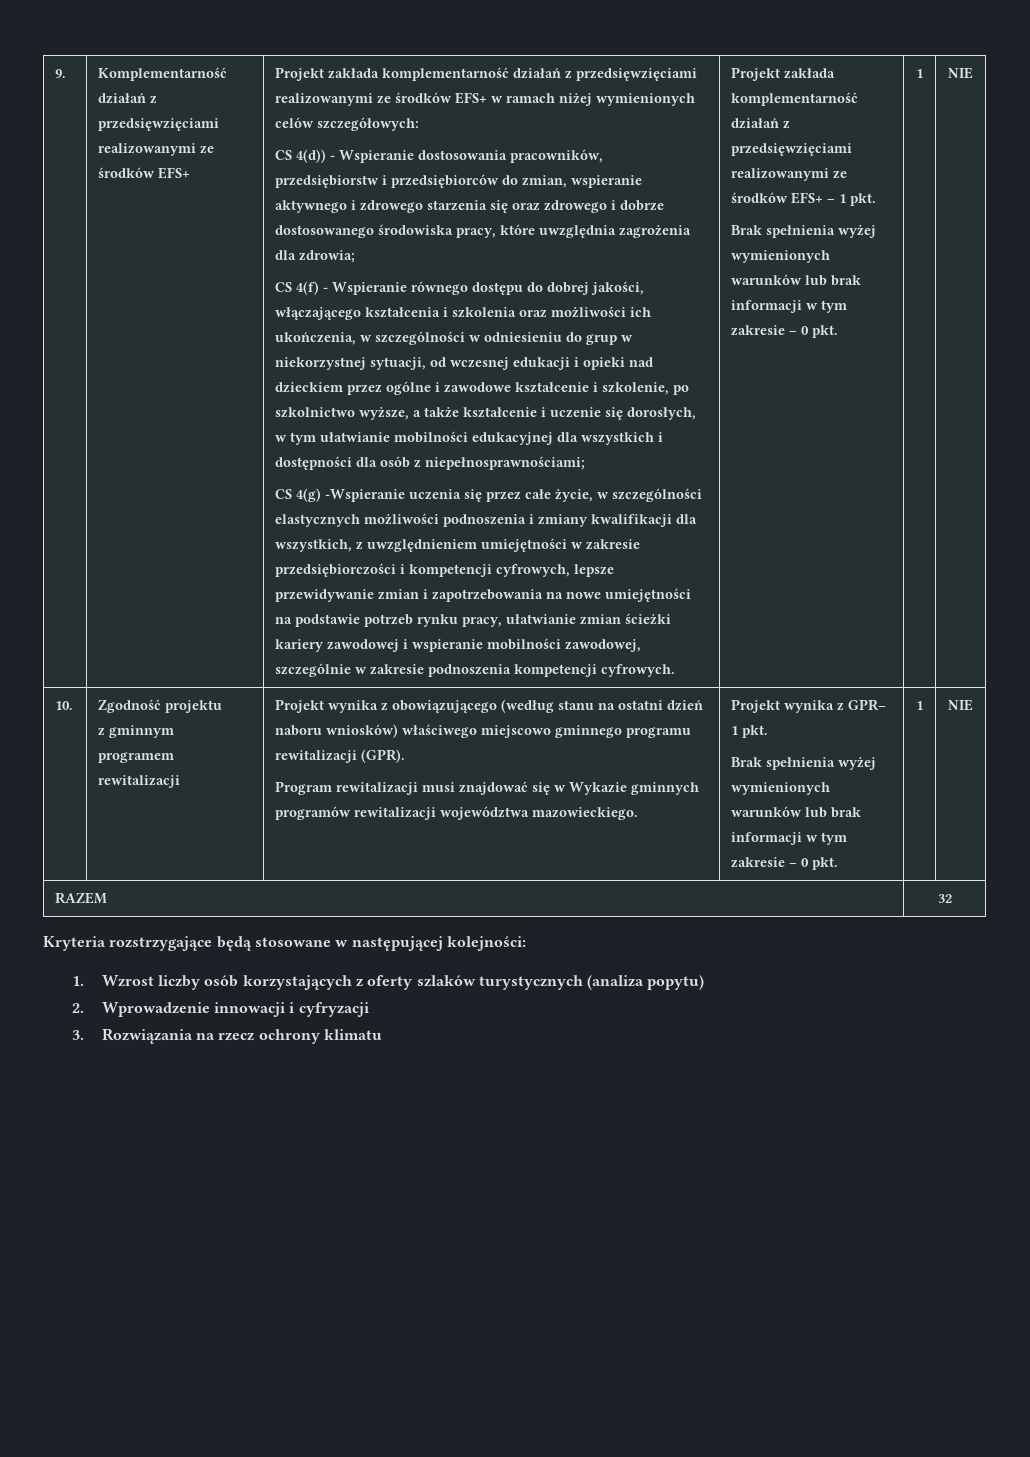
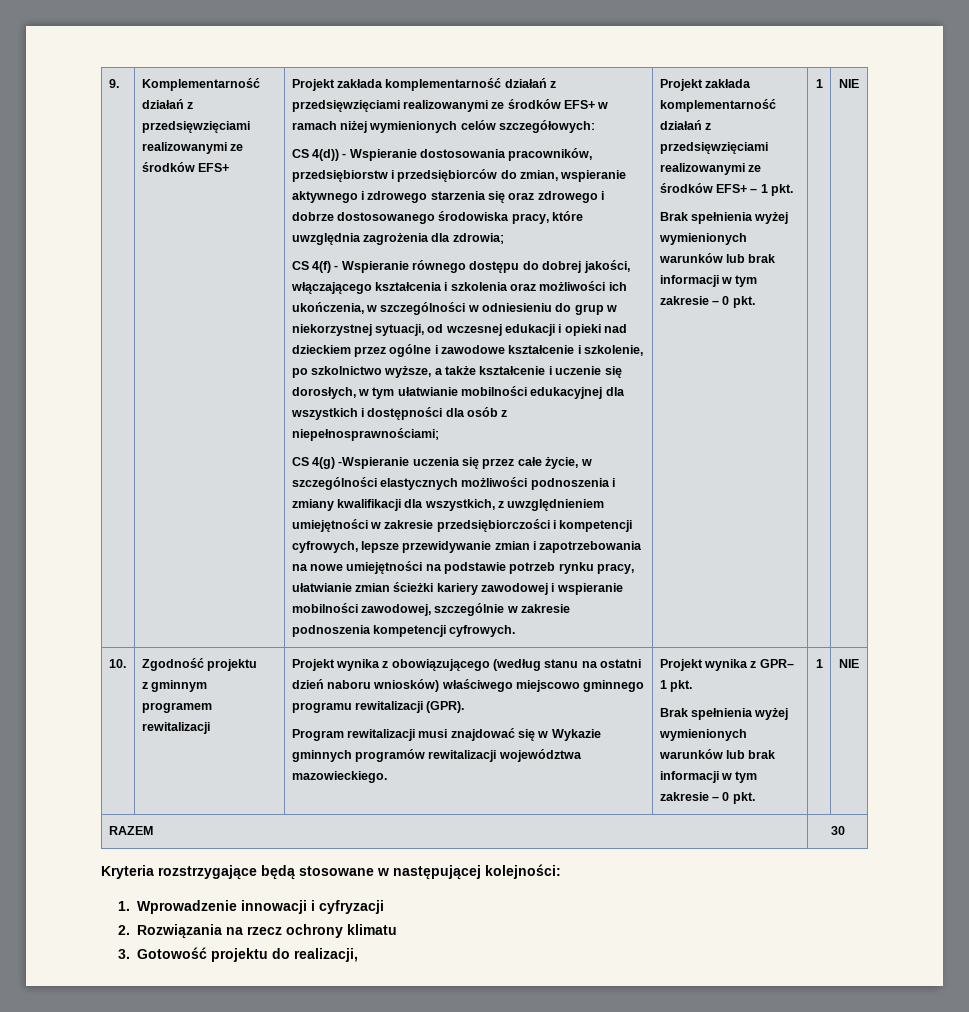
- RAZEM | 32
+ RAZEM | 30
- 1. Wzrost liczby osób korzystających z oferty szlaków turystycznych (analiza popytu)
- 2. Wprowadzenie innowacji i cyfryzacji
+ 1. Wprowadzenie innowacji i cyfryzacji
- 3. Rozwiązania na rzecz ochrony klimatu
+ 2. Rozwiązania na rzecz ochrony klimatu
+ 3. Gotowość projektu do realizacji,

